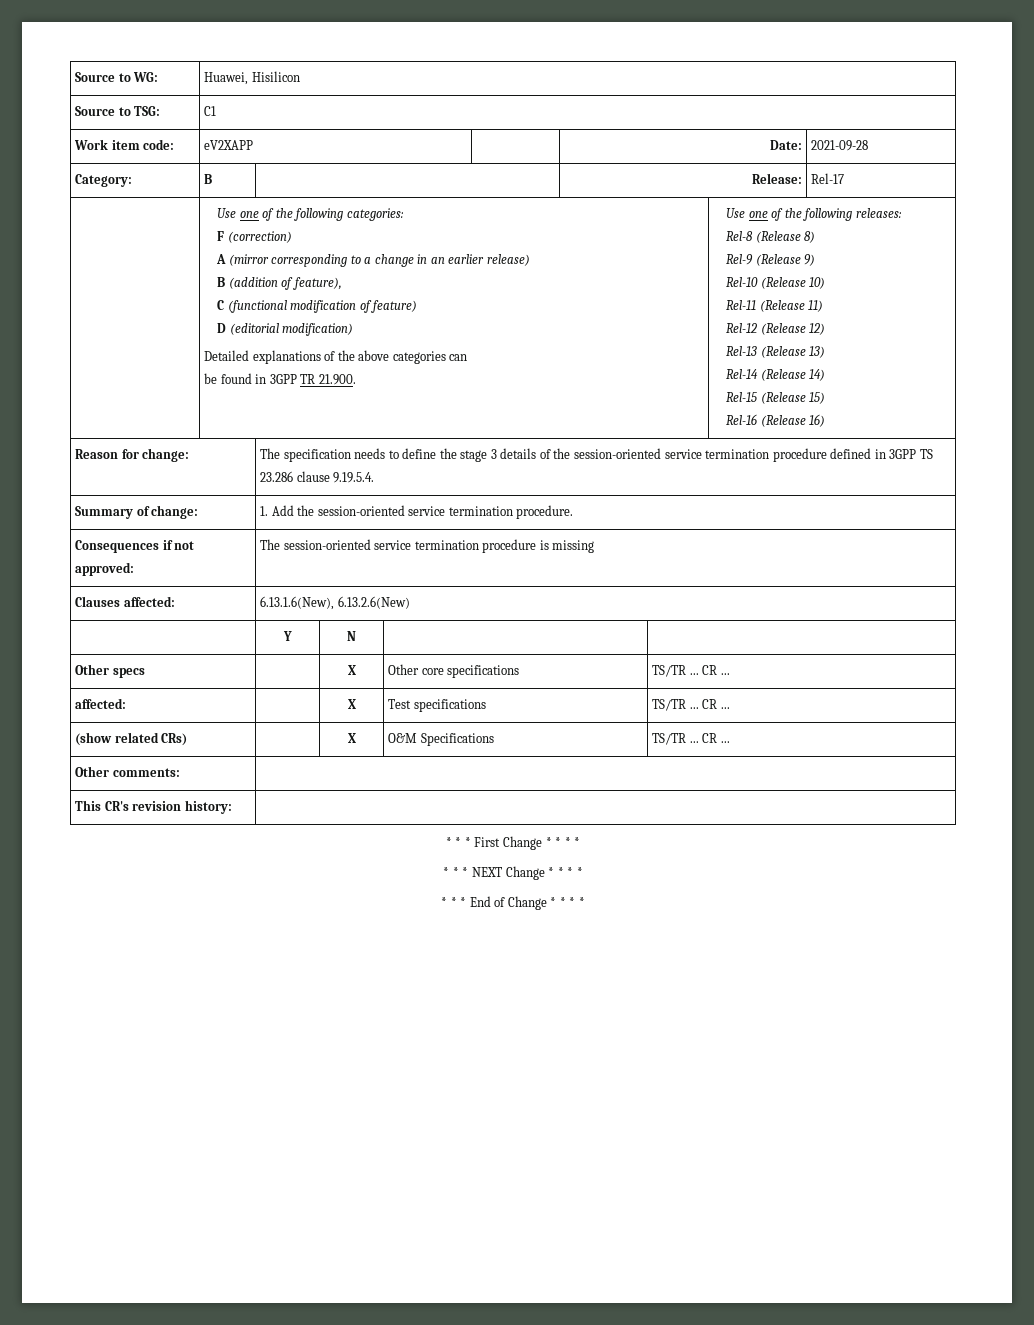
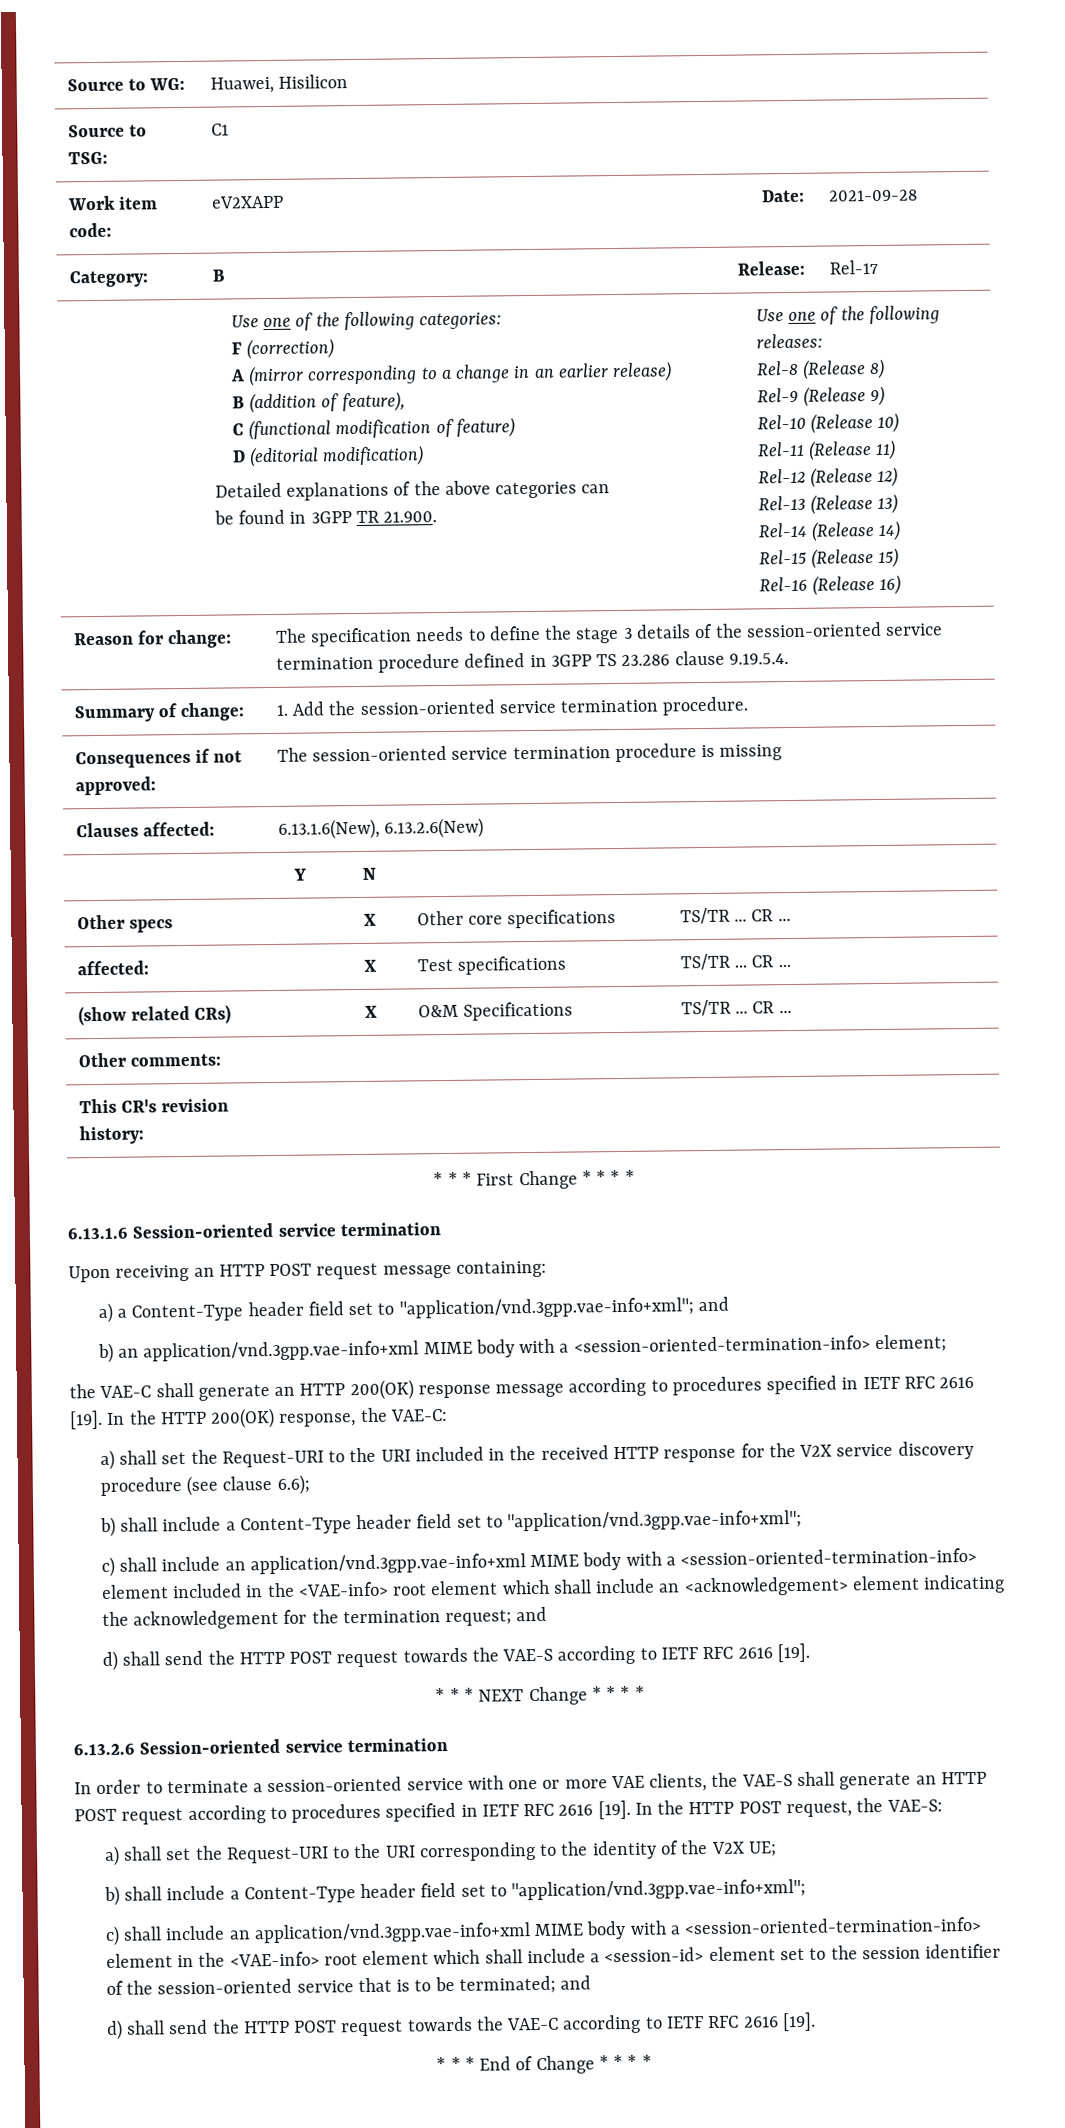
+ 6.13.1.6 Session-oriented service termination
+ Upon receiving an HTTP POST request message containing:
+ a) a Content-Type header field set to "application/vnd.3gpp.vae-info+xml"; and
+ b) an application/vnd.3gpp.vae-info+xml MIME body with a <session-oriented-termination-info> element;
+ the VAE-C shall generate an HTTP 200(OK) response message according to procedures specified in IETF RFC 2616 [19]. In the HTTP 200(OK) response, the VAE-C:
+ a) shall set the Request-URI to the URI included in the received HTTP response for the V2X service discovery procedure (see clause 6.6);
+ b) shall include a Content-Type header field set to "application/vnd.3gpp.vae-info+xml";
+ c) shall include an application/vnd.3gpp.vae-info+xml MIME body with a <session-oriented-termination-info> element included in the <VAE-info> root element which shall include an <acknowledgement> element indicating the acknowledgement for the termination request; and
+ d) shall send the HTTP POST request towards the VAE-S according to IETF RFC 2616 [19].
+ 6.13.2.6 Session-oriented service termination
+ In order to terminate a session-oriented service with one or more VAE clients, the VAE-S shall generate an HTTP POST request according to procedures specified in IETF RFC 2616 [19]. In the HTTP POST request, the VAE-S:
+ a) shall set the Request-URI to the URI corresponding to the identity of the V2X UE;
+ b) shall include a Content-Type header field set to "application/vnd.3gpp.vae-info+xml";
+ c) shall include an application/vnd.3gpp.vae-info+xml MIME body with a <session-oriented-termination-info> element in the <VAE-info> root element which shall include a <session-id> element set to the session identifier of the session-oriented service that is to be terminated; and
+ d) shall send the HTTP POST request towards the VAE-C according to IETF RFC 2616 [19].

